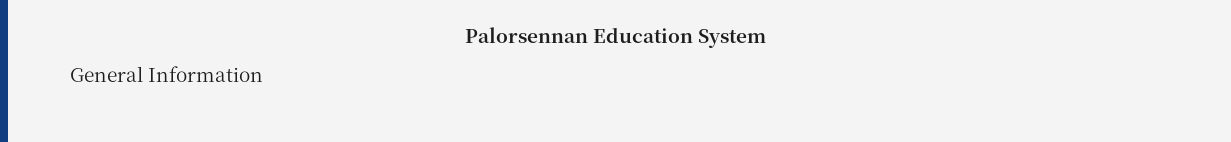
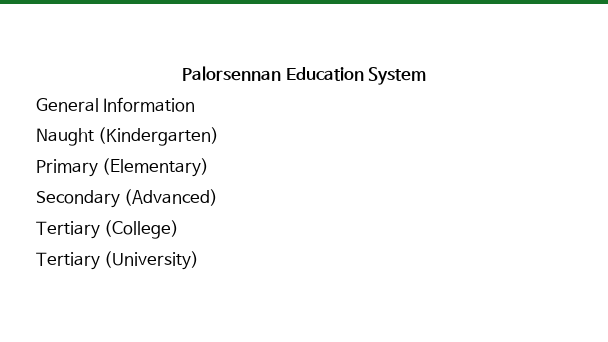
+ Naught (Kindergarten)
+ Primary (Elementary)
+ Secondary (Advanced)
+ Tertiary (College)
+ Tertiary (University)

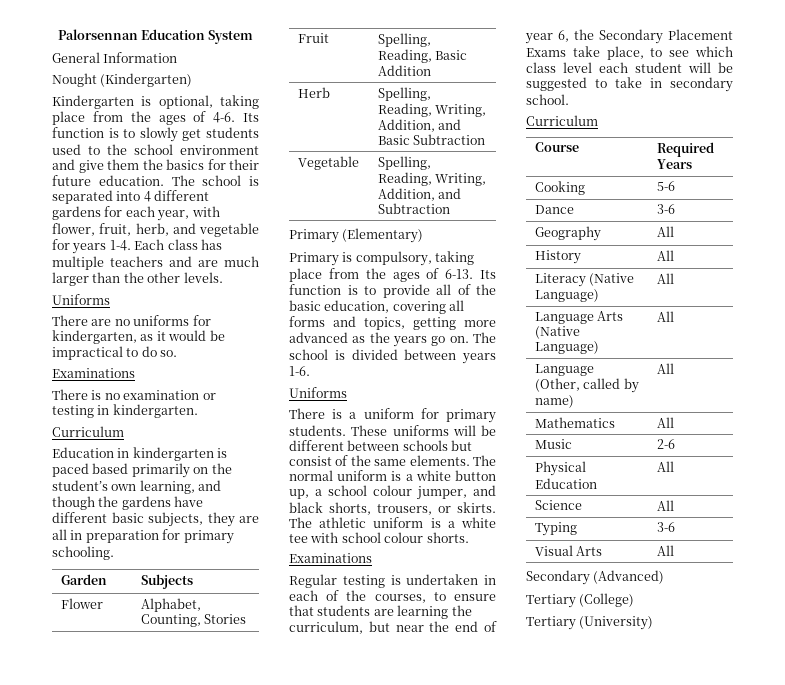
- Naught (Kindergarten)
+ Nought (Kindergarten)
+ Kindergarten is optional, taking place from the ages of 4-6. Its function is to slowly get students used to the school environment and give them the basics for their future education. The school is separated into 4 different gardens for each year, with flower, fruit, herb, and vegetable for years 1-4. Each class has multiple teachers and are much larger than the other levels.
+ Uniforms
+ There are no uniforms for kindergarten, as it would be impractical to do so.
+ Examinations
+ There is no examination or testing in kindergarten.
+ Curriculum
+ Education in kindergarten is paced based primarily on the student’s own learning, and though the gardens have different basic subjects, they are all in preparation for primary schooling.
+ Garden | Subjects
+ Flower | Alphabet, Counting, Stories
+ Fruit | Spelling, Reading, Basic Addition
+ Herb | Spelling, Reading, Writing, Addition, and Basic Subtraction
+ Vegetable | Spelling, Reading, Writing, Addition, and Subtraction
  Primary (Elementary)
+ Primary is compulsory, taking place from the ages of 6-13. Its function is to provide all of the basic education, covering all forms and topics, getting more advanced as the years go on. The school is divided between years 1-6.
+ Uniforms
+ There is a uniform for primary students. These uniforms will be different between schools but consist of the same elements. The normal uniform is a white button up, a school colour jumper, and black shorts, trousers, or skirts. The athletic uniform is a white tee with school colour shorts.
+ Examinations
+ Regular testing is undertaken in each of the courses, to ensure that students are learning the curriculum, but near the end of year 6, the Secondary Placement Exams take place, to see which class level each student will be suggested to take in secondary school.
+ Curriculum
+ Course | Required Years
+ Cooking | 5-6
+ Dance | 3-6
+ Geography | All
+ History | All
+ Literacy (Native Language) | All
+ Language Arts (Native Language) | All
+ Language (Other, called by name) | All
+ Mathematics | All
+ Music | 2-6
+ Physical Education | All
+ Science | All
+ Typing | 3-6
+ Visual Arts | All

